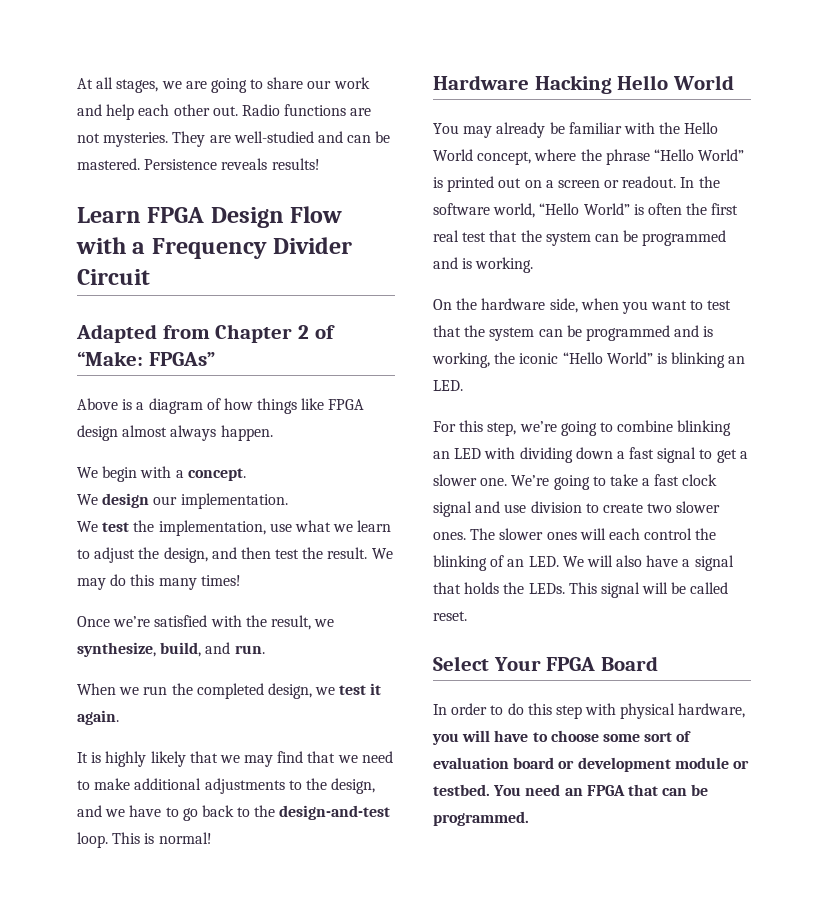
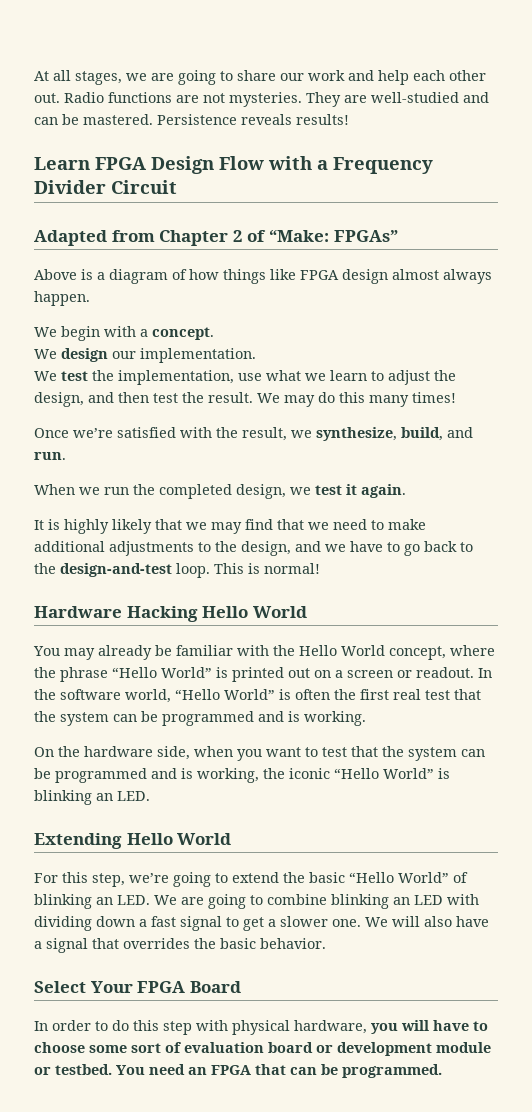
+ Extending Hello World
- For this step, we’re going to combine blinking an LED with dividing down a fast signal to get a slower one.
+ For this step, we’re going to extend the basic “Hello World” of blinking an LED. We are going to combine blinking an LED with dividing down a fast signal to get a slower one.
- We’re going to take a fast clock signal and use division to create two slower ones. The slower ones will each control the blinking of an LED. We will also have a signal that holds the LEDs. This signal will be called reset.
+ We will also have a signal that overrides the basic behavior.

